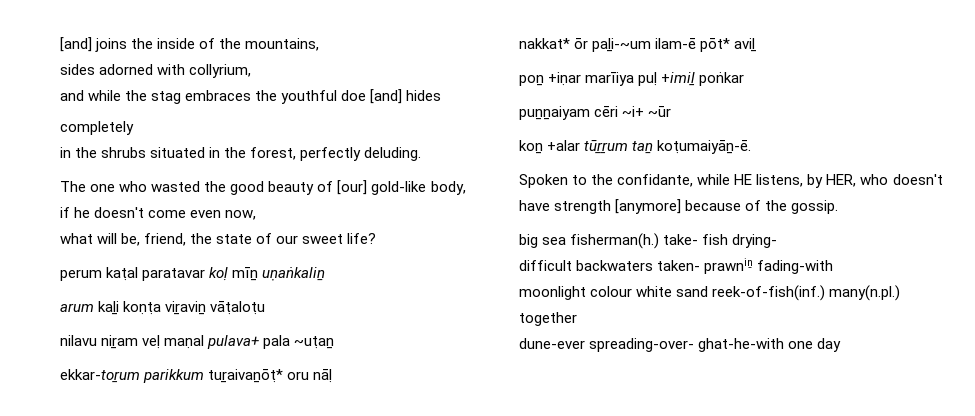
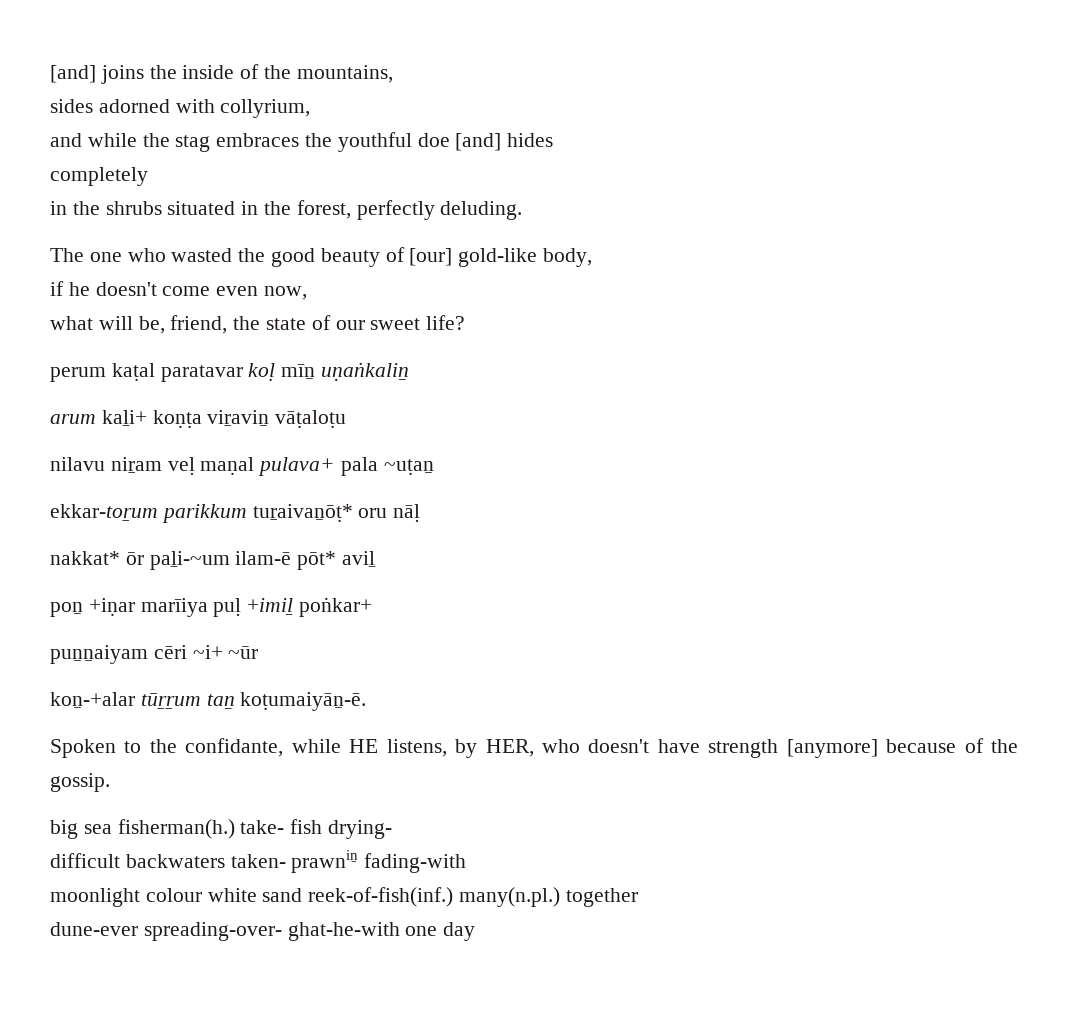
- arum kaḻi koṇṭa viṟaviṉ vāṭaloṭu
+ arum kaḻi+ koṇṭa viṟaviṉ vāṭaloṭu
- poṉ +iṇar marīiya puḷ +imiḻ poṅkar
+ poṉ +iṇar marīiya puḷ +imiḻ poṅkar+
- koṉ +alar tūṟṟum taṉ koṭumaiyāṉ-ē.
+ koṉ-+alar tūṟṟum taṉ koṭumaiyāṉ-ē.

